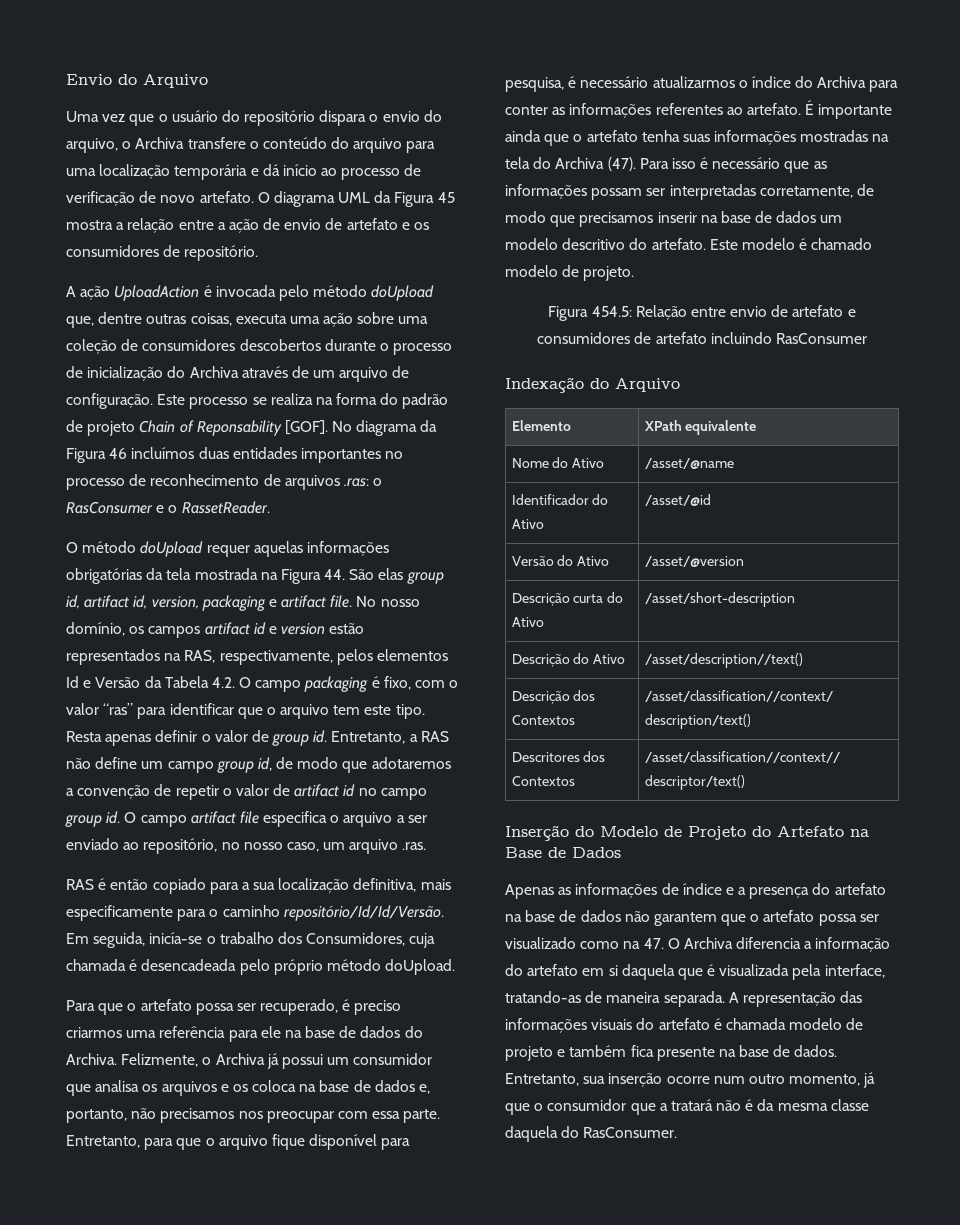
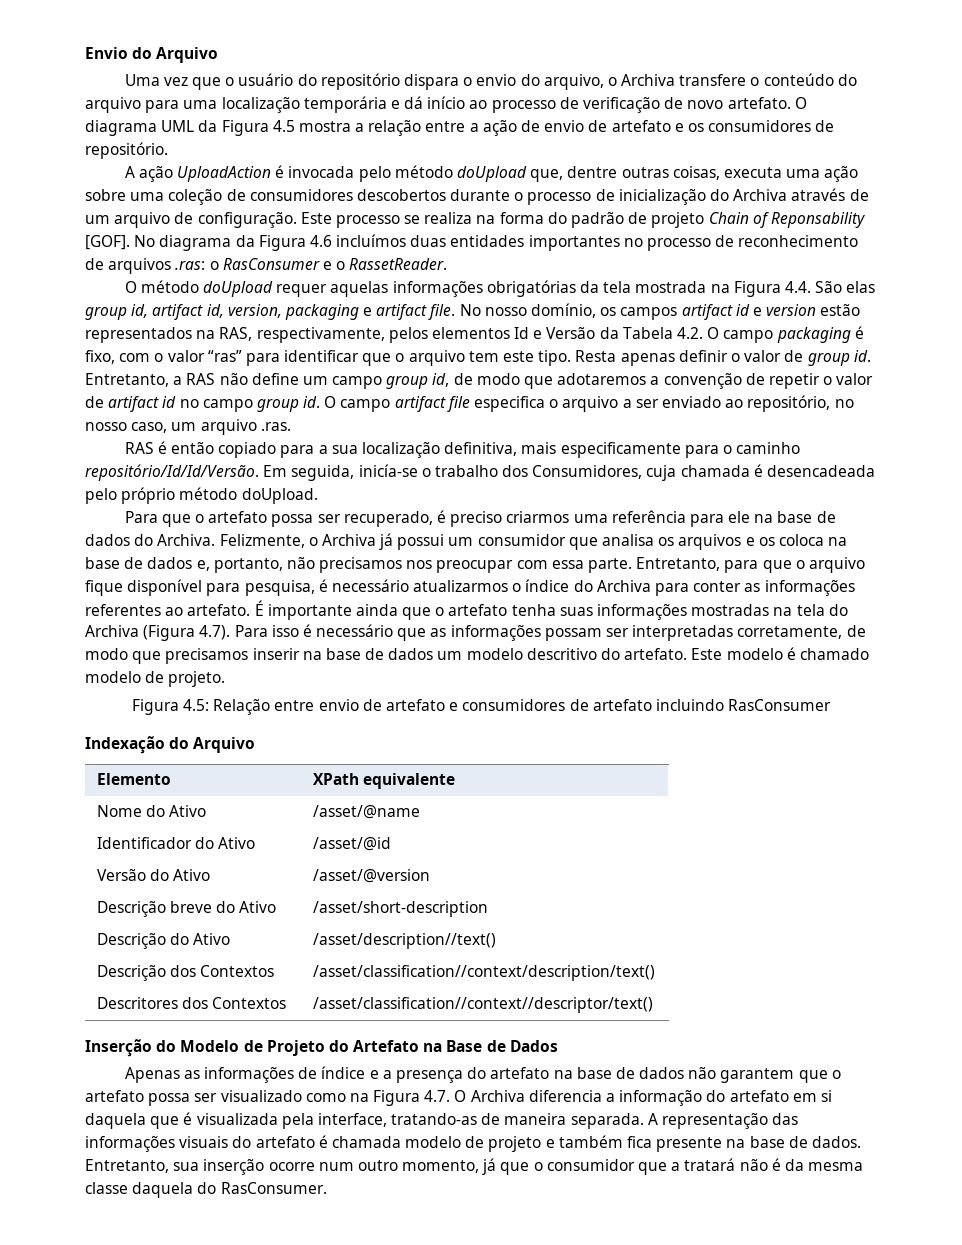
- O diagrama UML da Figura 45 mostra a relação entre a ação de envio de artefato e os consumidores de repositório.
+ O diagrama UML da Figura 4.5 mostra a relação entre a ação de envio de artefato e os consumidores de repositório.
- No diagrama da Figura 46 incluímos duas entidades importantes no processo de reconhecimento de arquivos .ras: o RasConsumer e o RassetReader.
+ No diagrama da Figura 4.6 incluímos duas entidades importantes no processo de reconhecimento de arquivos .ras: o RasConsumer e o RassetReader.
- O método doUpload requer aquelas informações obrigatórias da tela mostrada na Figura 44. São elas group id, artifact id, version, packaging e artifact file.
+ O método doUpload requer aquelas informações obrigatórias da tela mostrada na Figura 4.4. São elas group id, artifact id, version, packaging e artifact file.
- É importante ainda que o artefato tenha suas informações mostradas na tela do Archiva (47). Para isso é necessário que as informações possam ser interpretadas corretamente, de modo que precisamos inserir na base de dados um modelo descritivo do artefato.
+ É importante ainda que o artefato tenha suas informações mostradas na tela do Archiva (Figura 4.7). Para isso é necessário que as informações possam ser interpretadas corretamente, de modo que precisamos inserir na base de dados um modelo descritivo do artefato.
- Figura 454.5: Relação entre envio de artefato e consumidores de artefato incluindo RasConsumer
+ Figura 4.5: Relação entre envio de artefato e consumidores de artefato incluindo RasConsumer
- Descrição curta do Ativo | /asset/short-description
+ Descrição breve do Ativo | /asset/short-description
- Apenas as informações de índice e a presença do artefato na base de dados não garantem que o artefato possa ser visualizado como na 47. O Archiva diferencia a informação do artefato em si daquela que é visualizada pela interface, tratando-as de maneira separada.
+ Apenas as informações de índice e a presença do artefato na base de dados não garantem que o artefato possa ser visualizado como na Figura 4.7. O Archiva diferencia a informação do artefato em si daquela que é visualizada pela interface, tratando-as de maneira separada.

